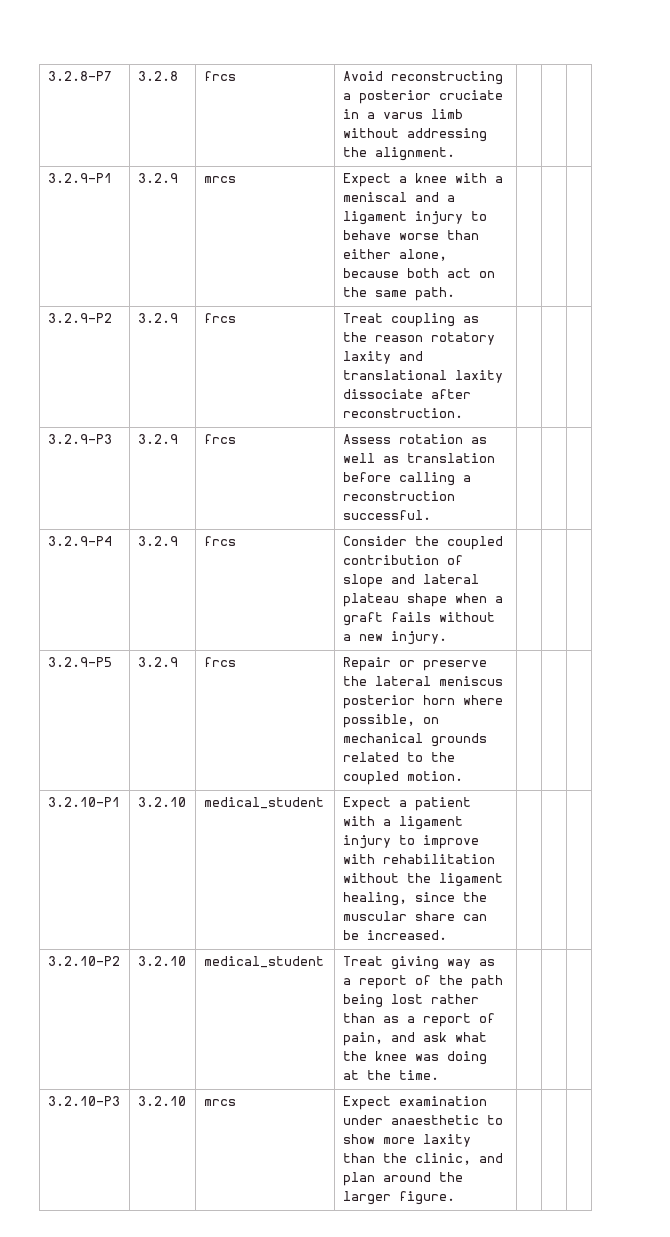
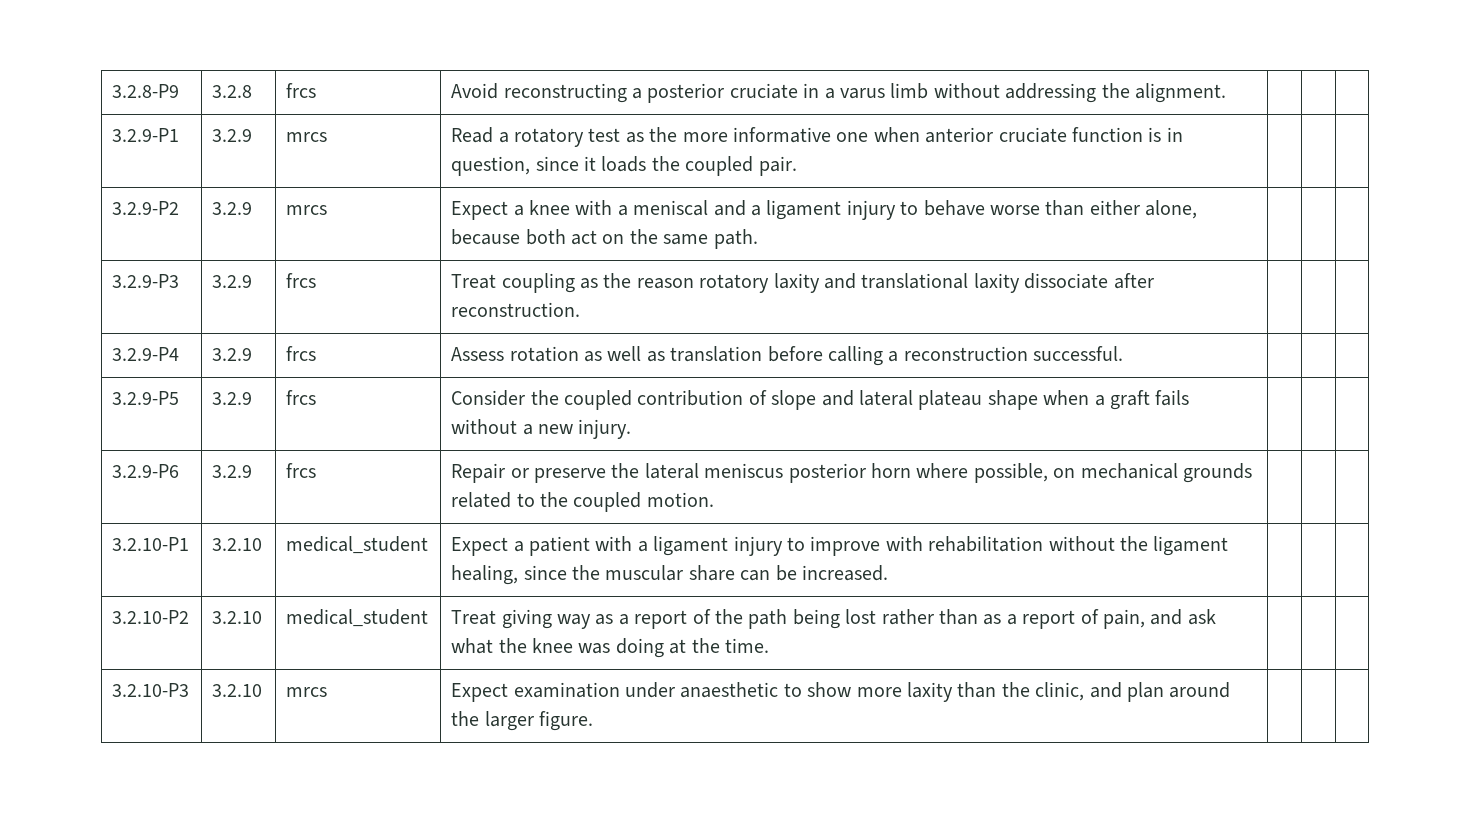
- 3.2.8-P7 | 3.2.8 | frcs | Avoid reconstructing a posterior cruciate in a varus limb without addressing the alignment. | | |
+ 3.2.8-P9 | 3.2.8 | frcs | Avoid reconstructing a posterior cruciate in a varus limb without addressing the alignment. | | |
- 3.2.9-P1 | 3.2.9 | mrcs | Expect a knee with a meniscal and a ligament injury to behave worse than either alone, because both act on the same path. | | |
+ 3.2.9-P1 | 3.2.9 | mrcs | Read a rotatory test as the more informative one when anterior cruciate function is in question, since it loads the coupled pair. | | |
+ 3.2.9-P2 | 3.2.9 | mrcs | Expect a knee with a meniscal and a ligament injury to behave worse than either alone, because both act on the same path. | | |
- 3.2.9-P2 | 3.2.9 | frcs | Treat coupling as the reason rotatory laxity and translational laxity dissociate after reconstruction. | | |
+ 3.2.9-P3 | 3.2.9 | frcs | Treat coupling as the reason rotatory laxity and translational laxity dissociate after reconstruction. | | |
- 3.2.9-P3 | 3.2.9 | frcs | Assess rotation as well as translation before calling a reconstruction successful. | | |
+ 3.2.9-P4 | 3.2.9 | frcs | Assess rotation as well as translation before calling a reconstruction successful. | | |
- 3.2.9-P4 | 3.2.9 | frcs | Consider the coupled contribution of slope and lateral plateau shape when a graft fails without a new injury. | | |
+ 3.2.9-P5 | 3.2.9 | frcs | Consider the coupled contribution of slope and lateral plateau shape when a graft fails without a new injury. | | |
- 3.2.9-P5 | 3.2.9 | frcs | Repair or preserve the lateral meniscus posterior horn where possible, on mechanical grounds related to the coupled motion. | | |
+ 3.2.9-P6 | 3.2.9 | frcs | Repair or preserve the lateral meniscus posterior horn where possible, on mechanical grounds related to the coupled motion. | | |

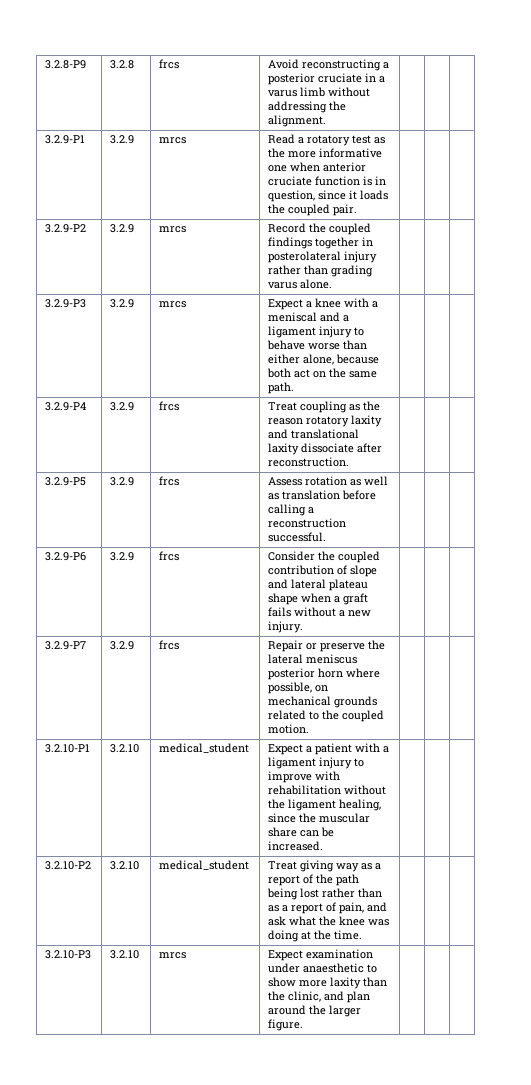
- 3.2.9-P2 | 3.2.9 | mrcs | Expect a knee with a meniscal and a ligament injury to behave worse than either alone, because both act on the same path. | | |
+ 3.2.9-P2 | 3.2.9 | mrcs | Record the coupled findings together in posterolateral injury rather than grading varus alone. | | |
+ 3.2.9-P3 | 3.2.9 | mrcs | Expect a knee with a meniscal and a ligament injury to behave worse than either alone, because both act on the same path. | | |
- 3.2.9-P3 | 3.2.9 | frcs | Treat coupling as the reason rotatory laxity and translational laxity dissociate after reconstruction. | | |
+ 3.2.9-P4 | 3.2.9 | frcs | Treat coupling as the reason rotatory laxity and translational laxity dissociate after reconstruction. | | |
- 3.2.9-P4 | 3.2.9 | frcs | Assess rotation as well as translation before calling a reconstruction successful. | | |
+ 3.2.9-P5 | 3.2.9 | frcs | Assess rotation as well as translation before calling a reconstruction successful. | | |
- 3.2.9-P5 | 3.2.9 | frcs | Consider the coupled contribution of slope and lateral plateau shape when a graft fails without a new injury. | | |
+ 3.2.9-P6 | 3.2.9 | frcs | Consider the coupled contribution of slope and lateral plateau shape when a graft fails without a new injury. | | |
- 3.2.9-P6 | 3.2.9 | frcs | Repair or preserve the lateral meniscus posterior horn where possible, on mechanical grounds related to the coupled motion. | | |
+ 3.2.9-P7 | 3.2.9 | frcs | Repair or preserve the lateral meniscus posterior horn where possible, on mechanical grounds related to the coupled motion. | | |

